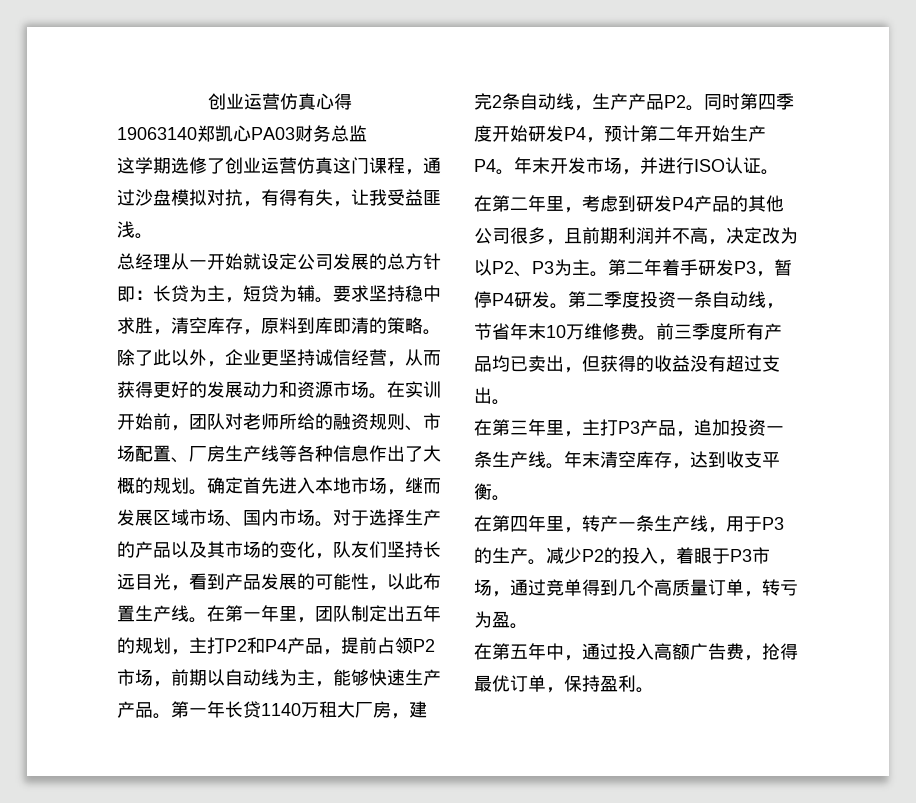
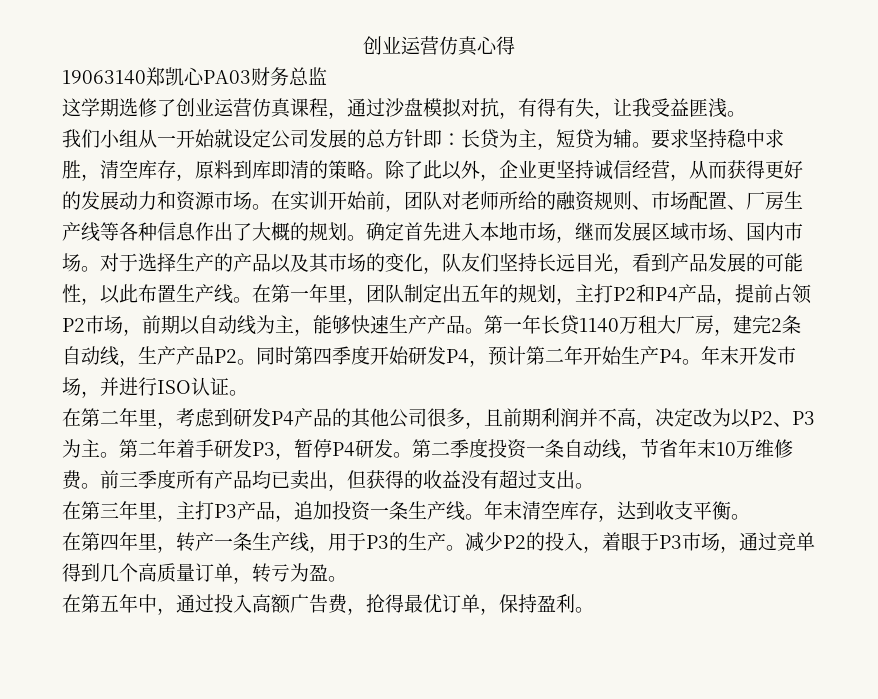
- 这学期选修了创业运营仿真这门课程，通过沙盘模拟对抗，有得有失，让我受益匪浅。
+ 这学期选修了创业运营仿真课程，通过沙盘模拟对抗，有得有失，让我受益匪浅。
- 总经理从一开始就设定公司发展的总方针即：长贷为主，短贷为辅。
+ 我们小组从一开始就设定公司发展的总方针即：长贷为主，短贷为辅。

